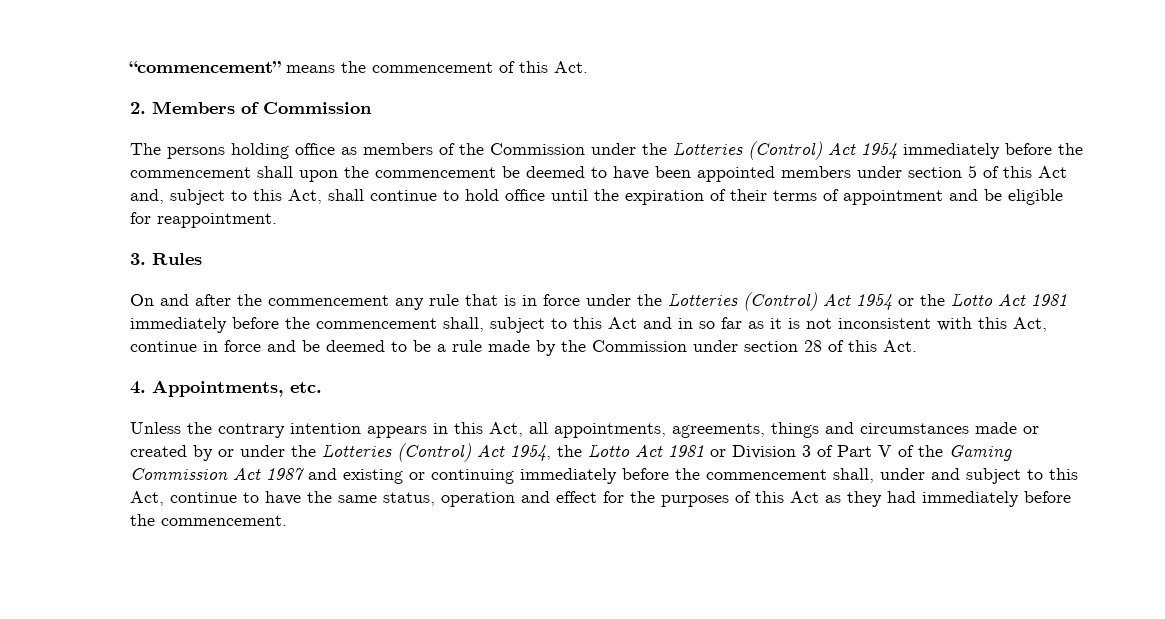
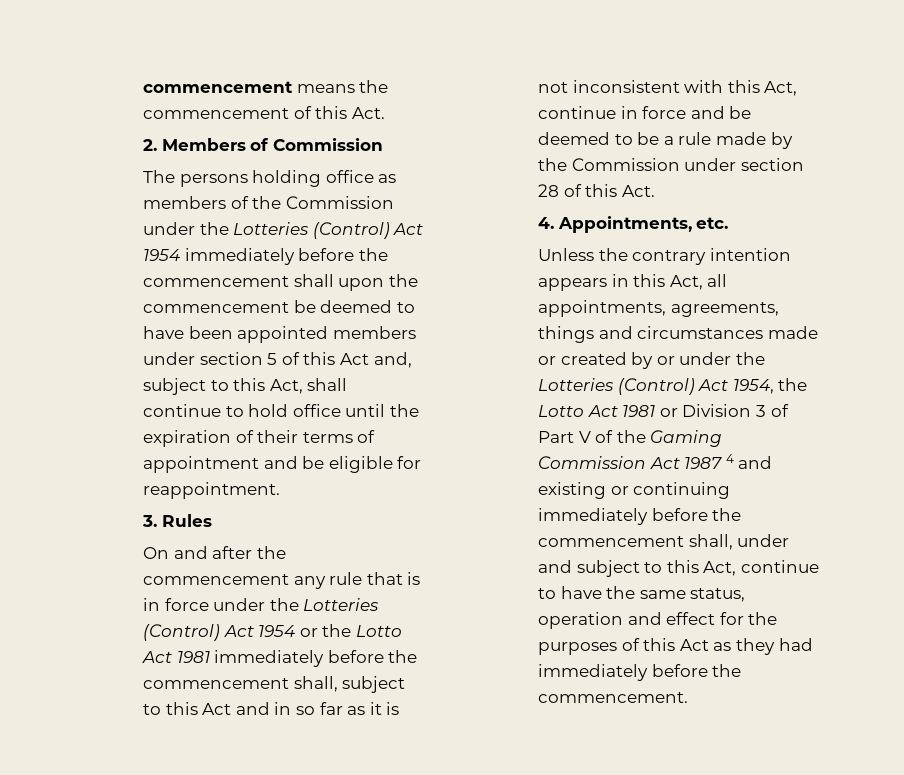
- “commencement” means the commencement of this Act.
+ commencement means the commencement of this Act.
- Unless the contrary intention appears in this Act, all appointments, agreements, things and circumstances made or created by or under the Lotteries (Control) Act 1954, the Lotto Act 1981 or Division 3 of Part V of the Gaming Commission Act 1987 and existing or continuing immediately before the commencement shall, under and subject to this Act, continue to have the same status, operation and effect for the purposes of this Act as they had immediately before the commencement.
+ Unless the contrary intention appears in this Act, all appointments, agreements, things and circumstances made or created by or under the Lotteries (Control) Act 1954, the Lotto Act 1981 or Division 3 of Part V of the Gaming Commission Act 1987 4 and existing or continuing immediately before the commencement shall, under and subject to this Act, continue to have the same status, operation and effect for the purposes of this Act as they had immediately before the commencement.

